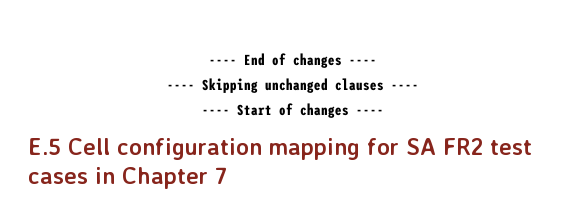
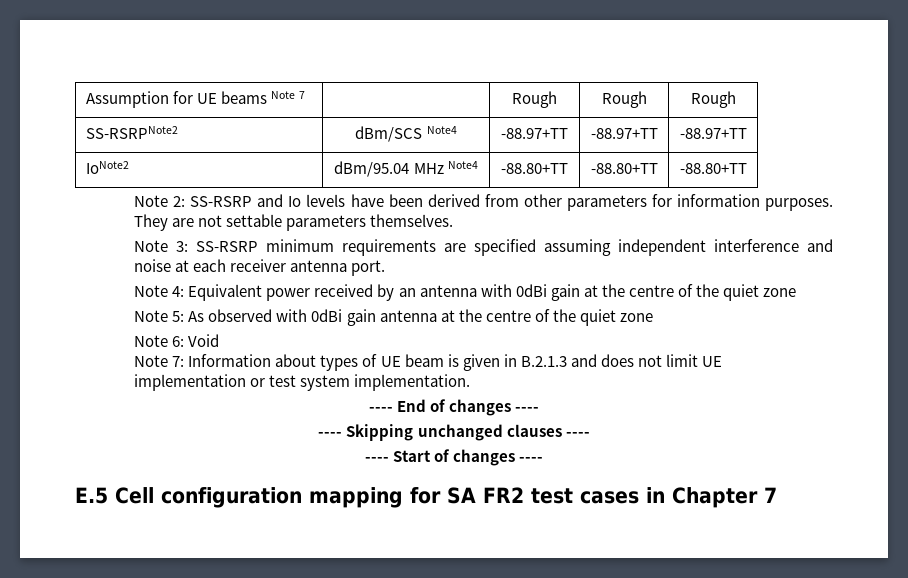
+ Assumption for UE beams Note 7 | | Rough | Rough | Rough
+ SS-RSRPNote2 | dBm/SCS Note4 | -88.97+TT | -88.97+TT | -88.97+TT
+ IoNote2 | dBm/95.04 MHz Note4 | -88.80+TT | -88.80+TT | -88.80+TT
+ Note 2: SS-RSRP and Io levels have been derived from other parameters for information purposes. They are not settable parameters themselves.
+ Note 3: SS-RSRP minimum requirements are specified assuming independent interference and noise at each receiver antenna port.
+ Note 4: Equivalent power received by an antenna with 0dBi gain at the centre of the quiet zone
+ Note 5: As observed with 0dBi gain antenna at the centre of the quiet zone
+ Note 6: Void
+ Note 7: Information about types of UE beam is given in B.2.1.3 and does not limit UE implementation or test system implementation.

